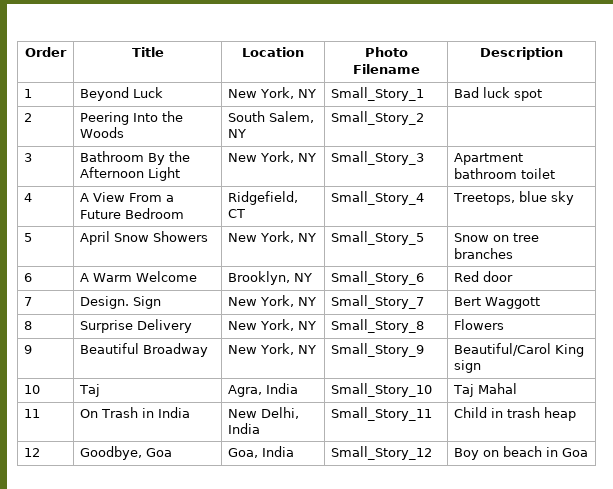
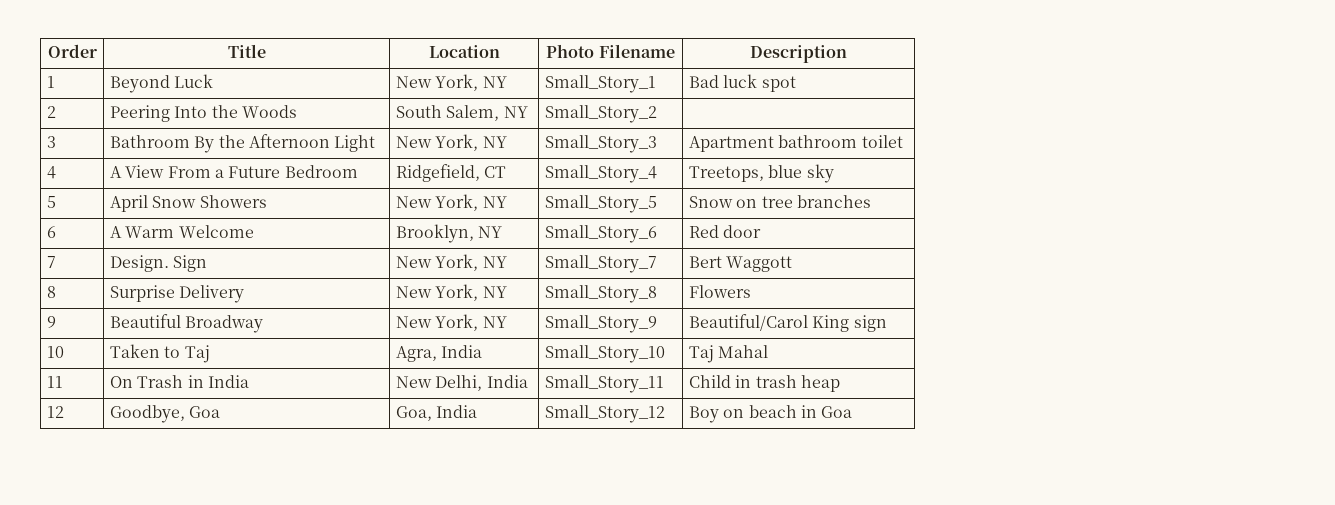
- 10 | Taj | Agra, India | Small_Story_10 | Taj Mahal
+ 10 | Taken to Taj | Agra, India | Small_Story_10 | Taj Mahal

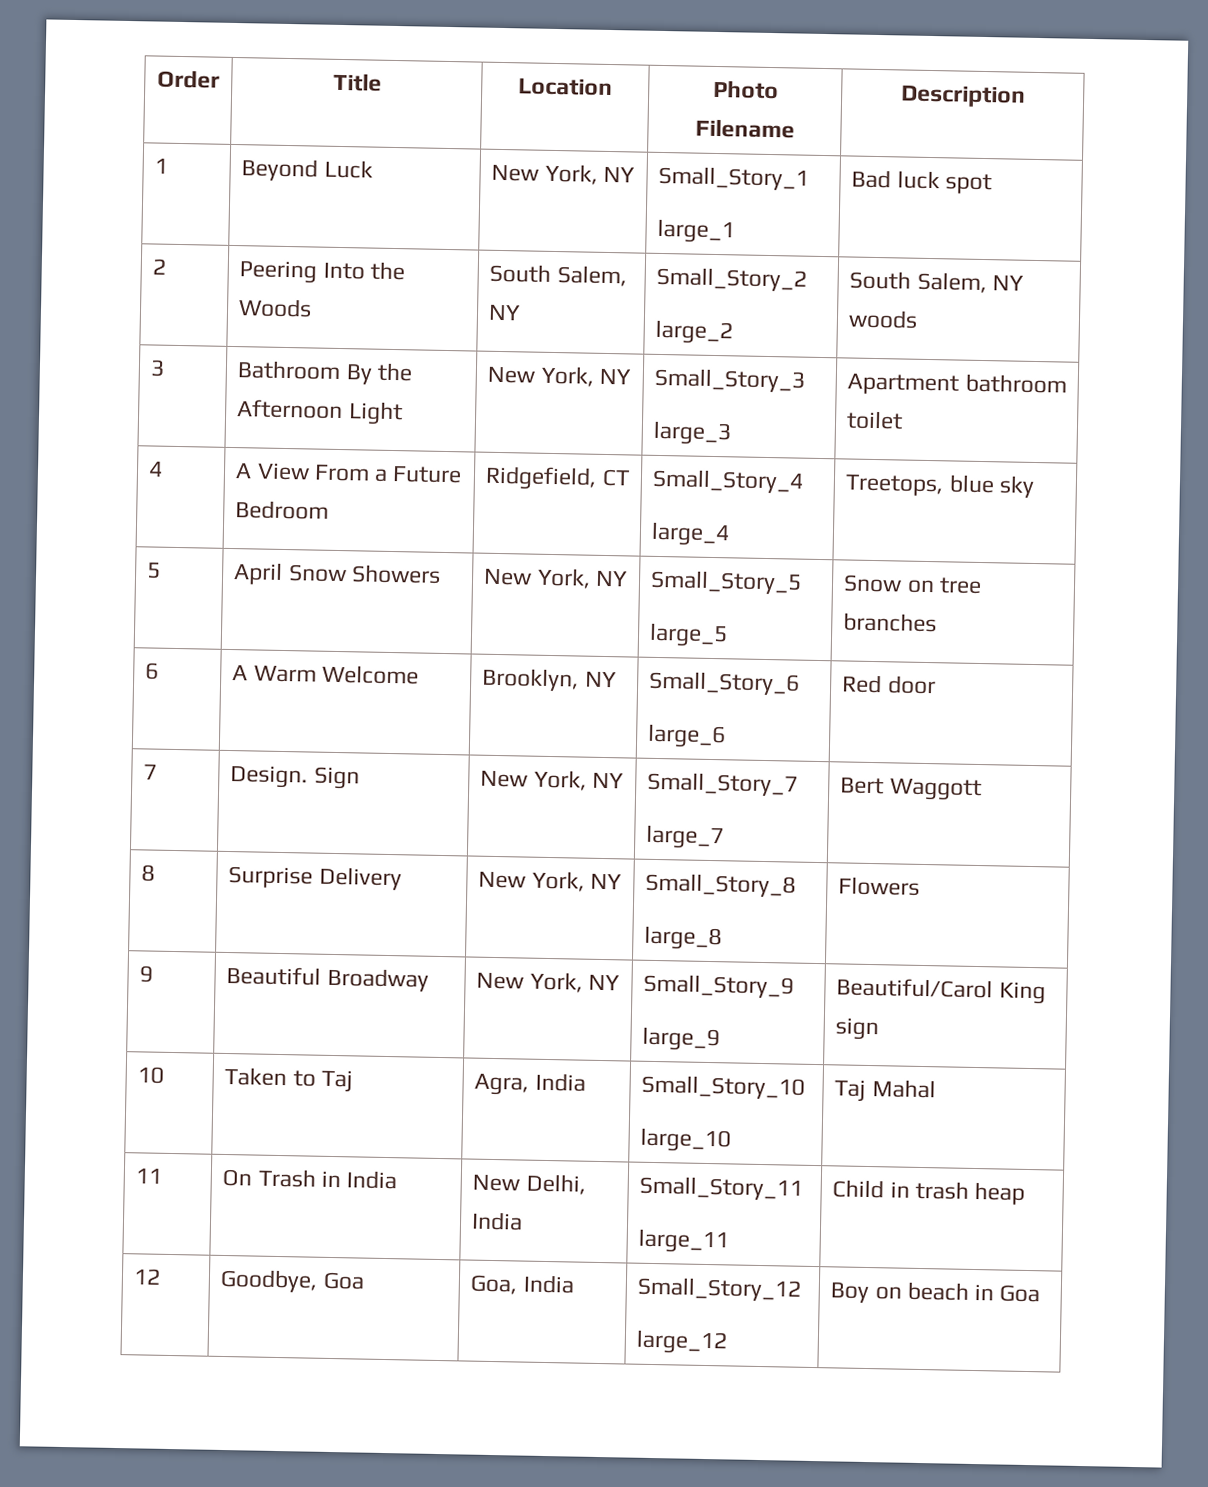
- 1 | Beyond Luck | New York, NY | Small_Story_1 | Bad luck spot
+ 1 | Beyond Luck | New York, NY | Small_Story_1
+ large_1 | Bad luck spot
- 2 | Peering Into the Woods | South Salem, NY | Small_Story_2 |
+ 2 | Peering Into the Woods | South Salem, NY | Small_Story_2
+ large_2 | South Salem, NY woods
- 3 | Bathroom By the Afternoon Light | New York, NY | Small_Story_3 | Apartment bathroom toilet
+ 3 | Bathroom By the Afternoon Light | New York, NY | Small_Story_3
+ large_3 | Apartment bathroom toilet
- 4 | A View From a Future Bedroom | Ridgefield, CT | Small_Story_4 | Treetops, blue sky
+ 4 | A View From a Future Bedroom | Ridgefield, CT | Small_Story_4
+ large_4 | Treetops, blue sky
- 5 | April Snow Showers | New York, NY | Small_Story_5 | Snow on tree branches
+ 5 | April Snow Showers | New York, NY | Small_Story_5
+ large_5 | Snow on tree branches
- 6 | A Warm Welcome | Brooklyn, NY | Small_Story_6 | Red door
+ 6 | A Warm Welcome | Brooklyn, NY | Small_Story_6
+ large_6 | Red door
- 7 | Design. Sign | New York, NY | Small_Story_7 | Bert Waggott
+ 7 | Design. Sign | New York, NY | Small_Story_7
+ large_7 | Bert Waggott
- 8 | Surprise Delivery | New York, NY | Small_Story_8 | Flowers
+ 8 | Surprise Delivery | New York, NY | Small_Story_8
+ large_8 | Flowers
- 9 | Beautiful Broadway | New York, NY | Small_Story_9 | Beautiful/Carol King sign
+ 9 | Beautiful Broadway | New York, NY | Small_Story_9
+ large_9 | Beautiful/Carol King sign
- 10 | Taken to Taj | Agra, India | Small_Story_10 | Taj Mahal
+ 10 | Taken to Taj | Agra, India | Small_Story_10
+ large_10 | Taj Mahal
- 11 | On Trash in India | New Delhi, India | Small_Story_11 | Child in trash heap
+ 11 | On Trash in India | New Delhi, India | Small_Story_11
+ large_11 | Child in trash heap
- 12 | Goodbye, Goa | Goa, India | Small_Story_12 | Boy on beach in Goa
+ 12 | Goodbye, Goa | Goa, India | Small_Story_12
+ large_12 | Boy on beach in Goa

